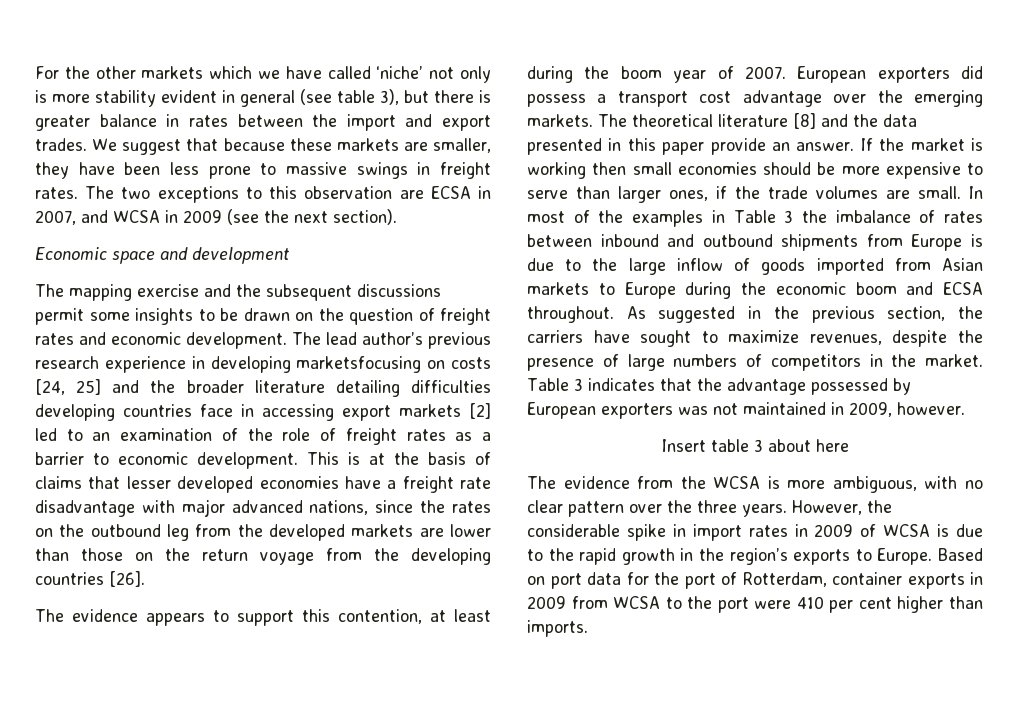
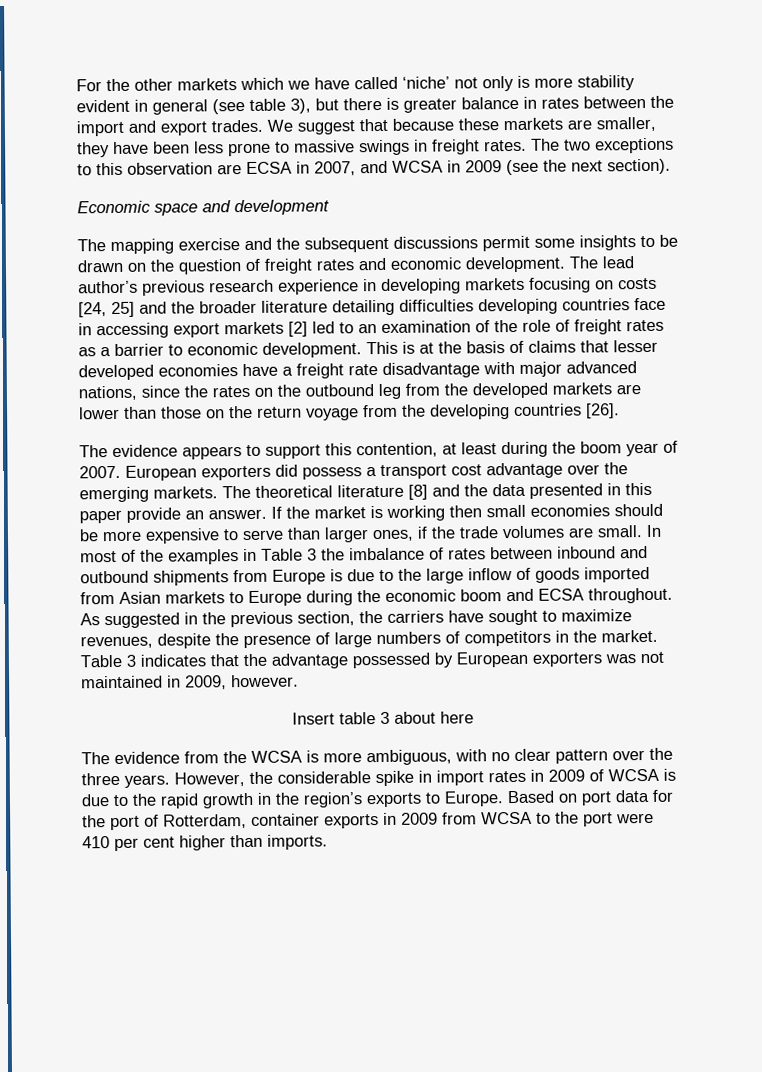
- The lead author’s previous research experience in developing marketsfocusing on costs [24, 25] and the broader literature detailing difficulties developing countries face in accessing export markets [2] led to an examination of the role of freight rates as a barrier to economic development.
+ The lead author’s previous research experience in developing markets focusing on costs [24, 25] and the broader literature detailing difficulties developing countries face in accessing export markets [2] led to an examination of the role of freight rates as a barrier to economic development.

